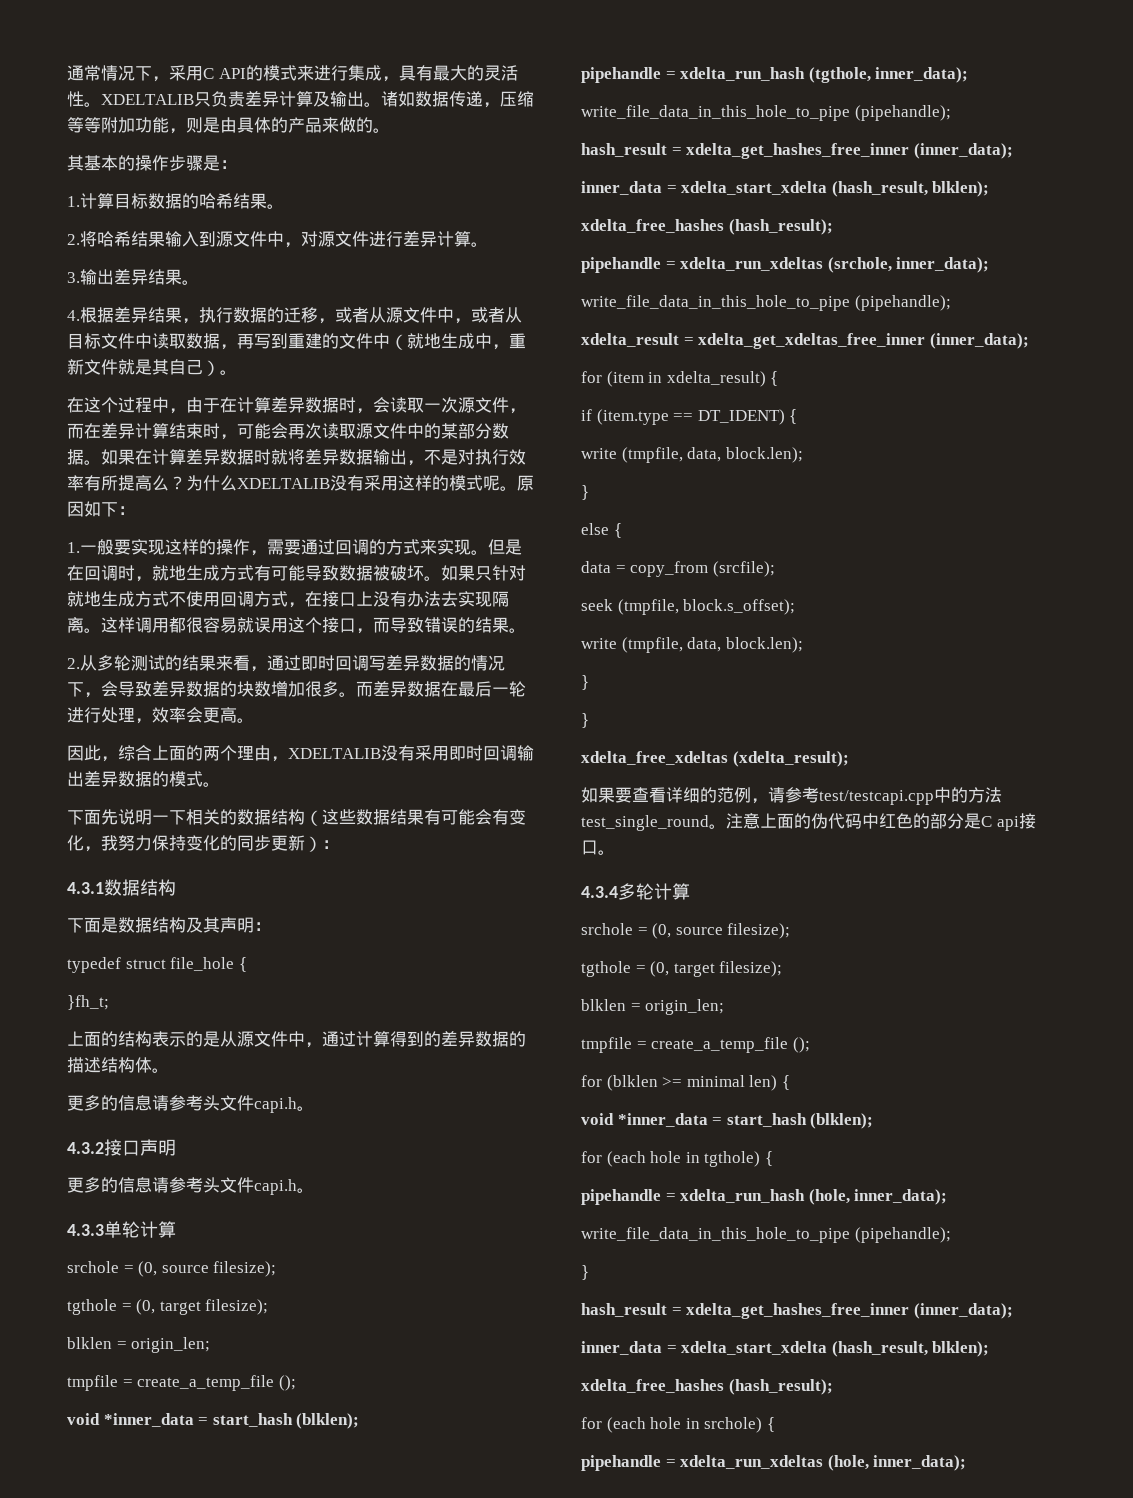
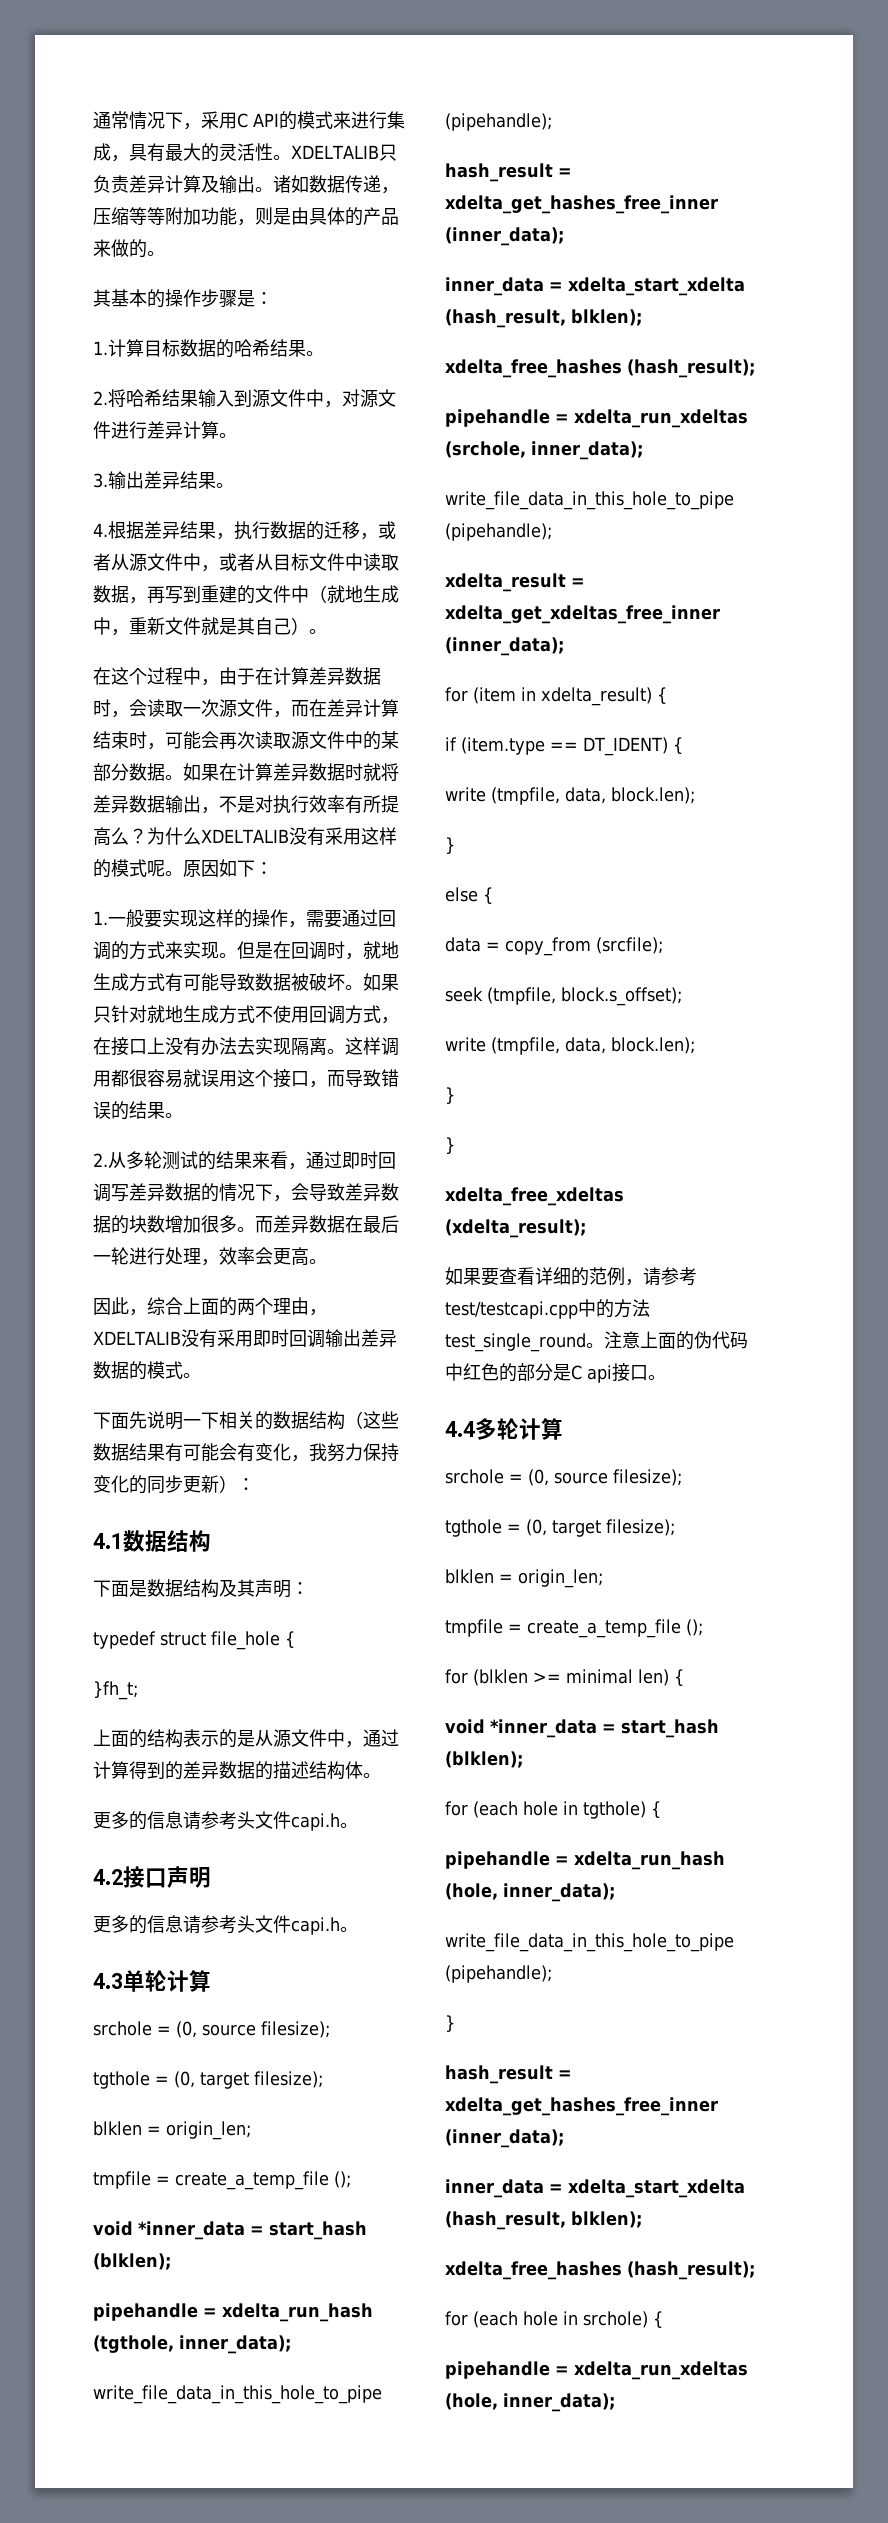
- 4.3.1数据结构
+ 4.1数据结构
- 4.3.2接口声明
+ 4.2接口声明
- 4.3.3单轮计算
+ 4.3单轮计算
- 4.3.4多轮计算
+ 4.4多轮计算

